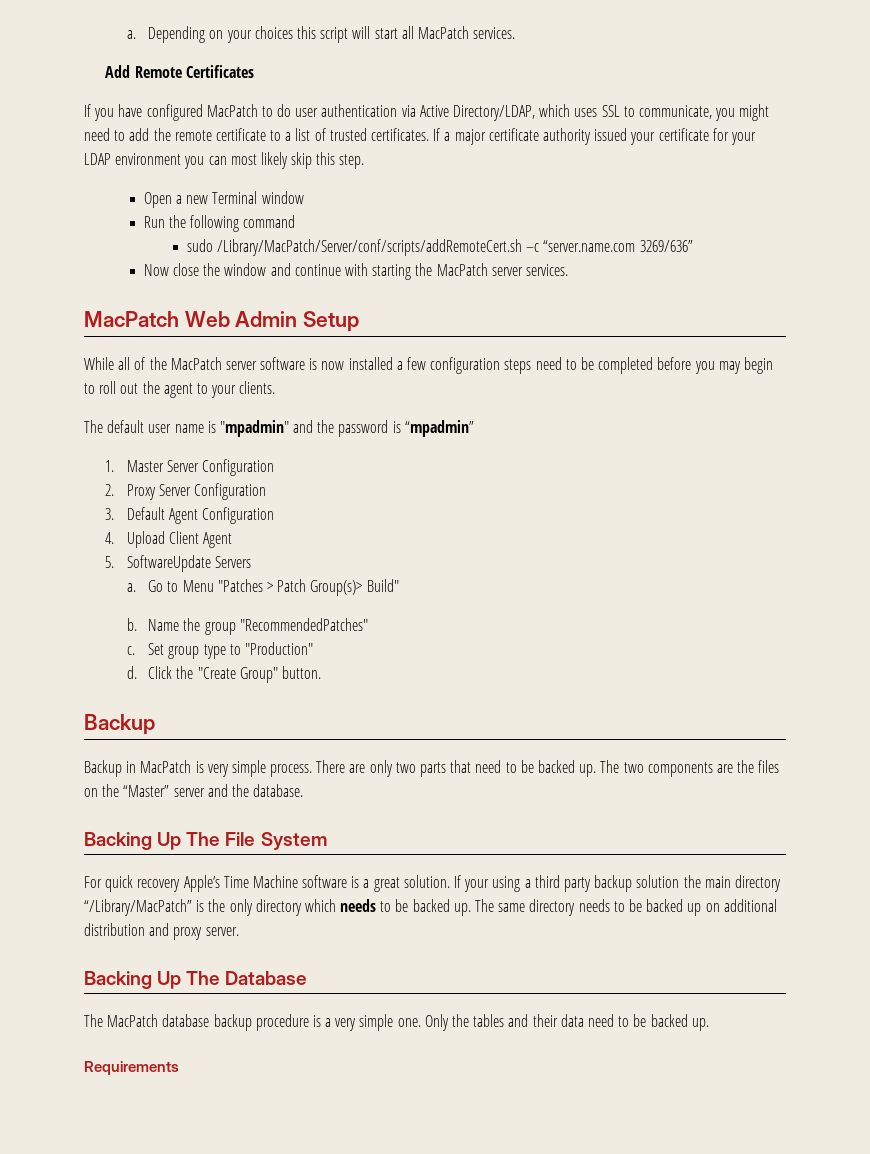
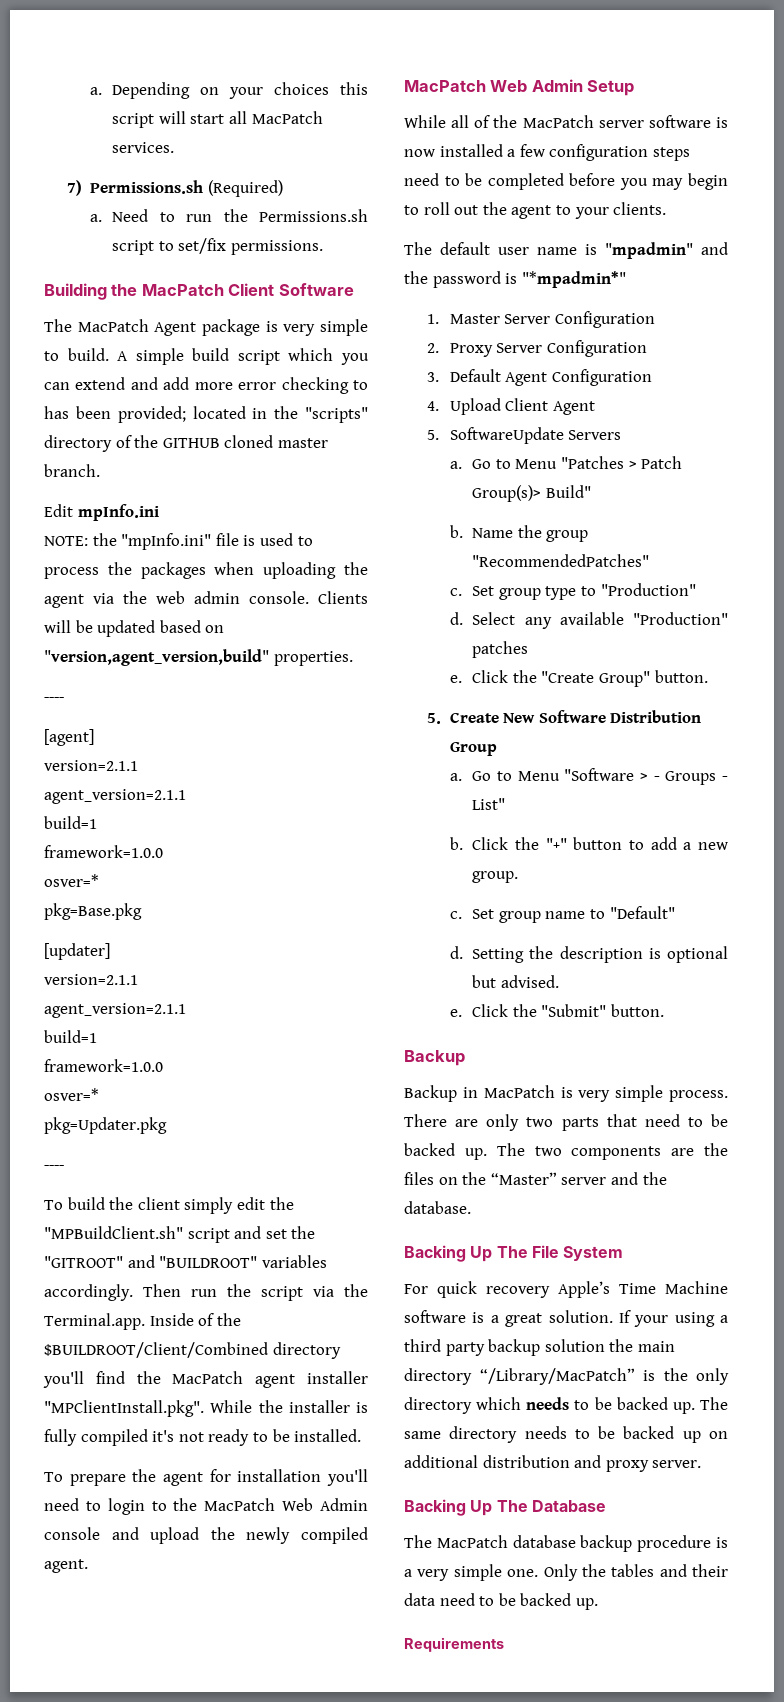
- Add Remote Certificates
- If you have configured MacPatch to do user authentication via Active Directory/LDAP, which uses SSL to communicate, you might need to add the remote certificate to a list of trusted certificates. If a major certificate authority issued your certificate for your LDAP environment you can most likely skip this step.
- Open a new Terminal window
- Run the following command
- sudo /Library/MacPatch/Server/conf/scripts/addRemoteCert.sh –c “server.name.com 3269/636”
- Now close the window and continue with starting the MacPatch server services.
+ 7) Permissions.sh (Required)
+ a. Need to run the Permissions.sh script to set/fix permissions.
+ Building the MacPatch Client Software
+ The MacPatch Agent package is very simple to build. A simple build script which you can extend and add more error checking to has been provided; located in the "scripts" directory of the GITHUB cloned master branch.
+ Edit mpInfo.ini
+ NOTE: the "mpInfo.ini" file is used to process the packages when uploading the agent via the web admin console. Clients will be updated based on "version,agent_version,build" properties.
+ ----
+ [agent]
+ version=2.1.1
+ agent_version=2.1.1
+ build=1
+ framework=1.0.0
+ osver=*
+ pkg=Base.pkg
+ [updater]
+ version=2.1.1
+ agent_version=2.1.1
+ build=1
+ framework=1.0.0
+ osver=*
+ pkg=Updater.pkg
+ ----
+ To build the client simply edit the "MPBuildClient.sh" script and set the "GITROOT" and "BUILDROOT" variables accordingly. Then run the script via the Terminal.app. Inside of the $BUILDROOT/Client/Combined directory you'll find the MacPatch agent installer "MPClientInstall.pkg". While the installer is fully compiled it's not ready to be installed.
+ To prepare the agent for installation you'll need to login to the MacPatch Web Admin console and upload the newly compiled agent.
- The default user name is "mpadmin" and the password is “mpadmin”
+ The default user name is "mpadmin" and the password is "*mpadmin*"
+ Select any available "Production" patches
+ e.
+ 5. Create New Software Distribution Group
+ a. Go to Menu "Software > - Groups - List"
+ b. Click the "+" button to add a new group.
+ c. Set group name to "Default"
+ d. Setting the description is optional but advised.
+ e. Click the "Submit" button.

